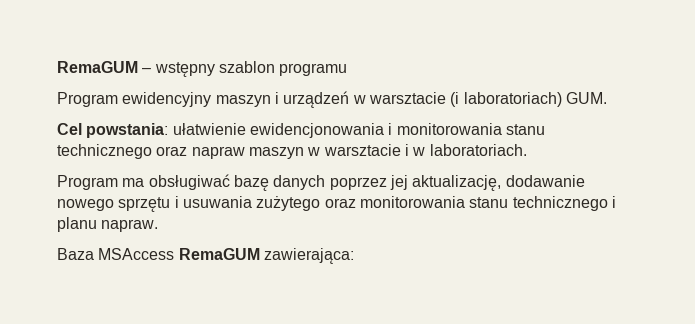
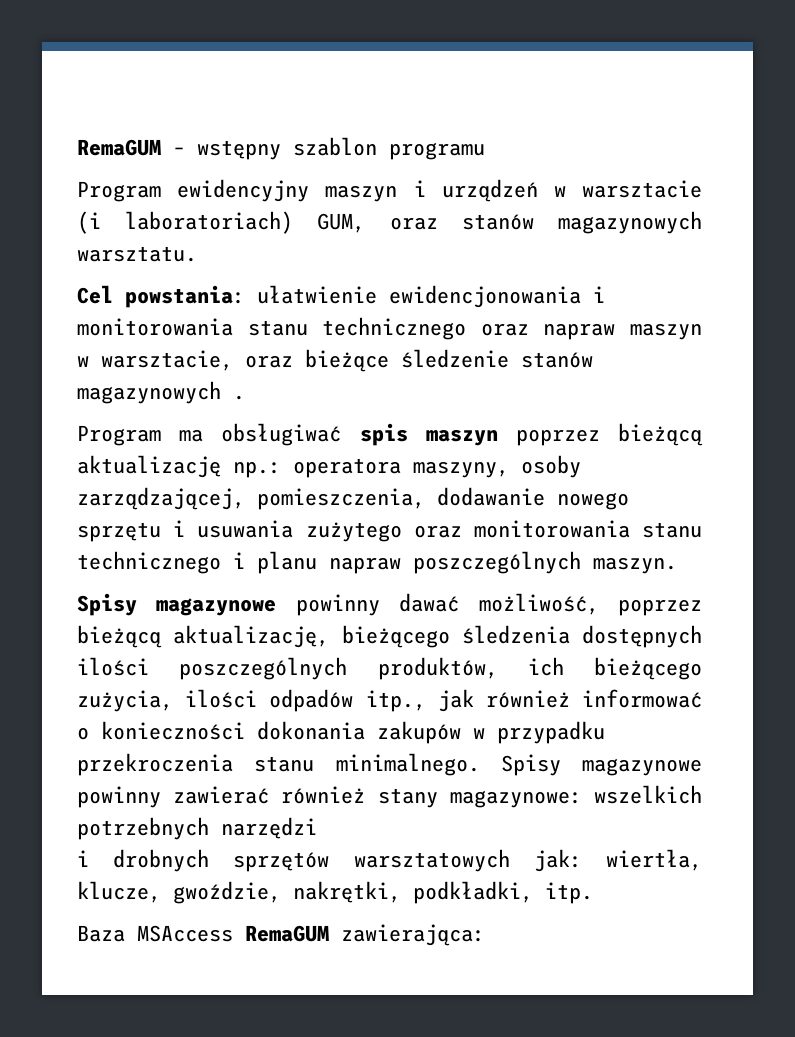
- Program ewidencyjny maszyn i urządzeń w warsztacie (i laboratoriach) GUM.
+ Program ewidencyjny maszyn i urządzeń w warsztacie (i laboratoriach) GUM, oraz stanów magazynowych warsztatu.
- Cel powstania: ułatwienie ewidencjonowania i monitorowania stanu technicznego oraz napraw maszyn w warsztacie i w laboratoriach.
- Program ma obsługiwać bazę danych poprzez jej aktualizację, dodawanie nowego sprzętu i usuwania zużytego oraz monitorowania stanu technicznego i planu napraw.
+ Cel powstania: ułatwienie ewidencjonowania i monitorowania stanu technicznego oraz napraw maszyn w warsztacie, oraz bieżące śledzenie stanów magazynowych .
+ Program ma obsługiwać spis maszyn poprzez bieżącą aktualizację np.: operatora maszyny, osoby zarządzającej, pomieszczenia, dodawanie nowego sprzętu i usuwania zużytego oraz monitorowania stanu technicznego i planu napraw poszczególnych maszyn.
+ Spisy magazynowe powinny dawać możliwość, poprzez bieżącą aktualizację, bieżącego śledzenia dostępnych ilości poszczególnych produktów, ich bieżącego zużycia, ilości odpadów itp., jak również informować o konieczności dokonania zakupów w przypadku przekroczenia stanu minimalnego. Spisy magazynowe powinny zawierać również stany magazynowe: wszelkich potrzebnych narzędzi
+ i drobnych sprzętów warsztatowych jak: wiertła, klucze, gwoździe, nakrętki, podkładki, itp.

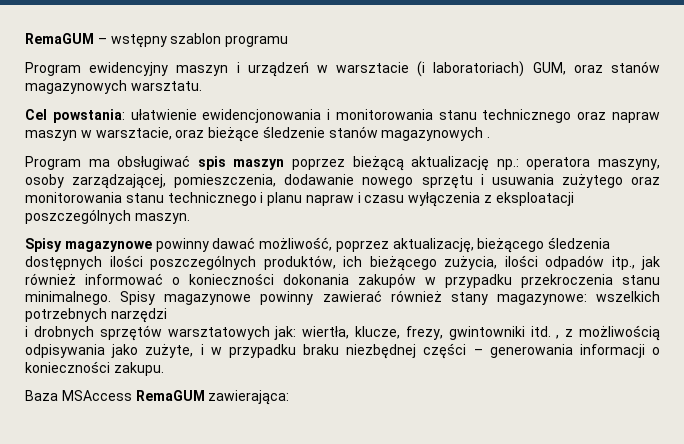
- Program ma obsługiwać spis maszyn poprzez bieżącą aktualizację np.: operatora maszyny, osoby zarządzającej, pomieszczenia, dodawanie nowego sprzętu i usuwania zużytego oraz monitorowania stanu technicznego i planu napraw poszczególnych maszyn.
+ Program ma obsługiwać spis maszyn poprzez bieżącą aktualizację np.: operatora maszyny, osoby zarządzającej, pomieszczenia, dodawanie nowego sprzętu i usuwania zużytego oraz monitorowania stanu technicznego i planu napraw i czasu wyłączenia z eksploatacji poszczególnych maszyn.
- Spisy magazynowe powinny dawać możliwość, poprzez bieżącą aktualizację, bieżącego śledzenia dostępnych ilości poszczególnych produktów, ich bieżącego zużycia, ilości odpadów itp., jak również informować o konieczności dokonania zakupów w przypadku przekroczenia stanu minimalnego.
+ Spisy magazynowe powinny dawać możliwość, poprzez aktualizację, bieżącego śledzenia dostępnych ilości poszczególnych produktów, ich bieżącego zużycia, ilości odpadów itp., jak również informować o konieczności dokonania zakupów w przypadku przekroczenia stanu minimalnego.
- i drobnych sprzętów warsztatowych jak: wiertła, klucze, gwoździe, nakrętki, podkładki, itp.
+ i drobnych sprzętów warsztatowych jak: wiertła, klucze, frezy, gwintowniki itd. , z możliwością odpisywania jako zużyte, i w przypadku braku niezbędnej części – generowania informacji o konieczności zakupu.

